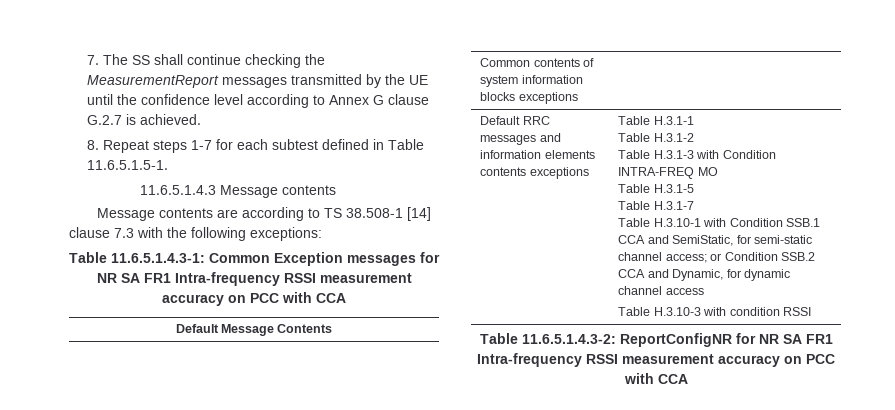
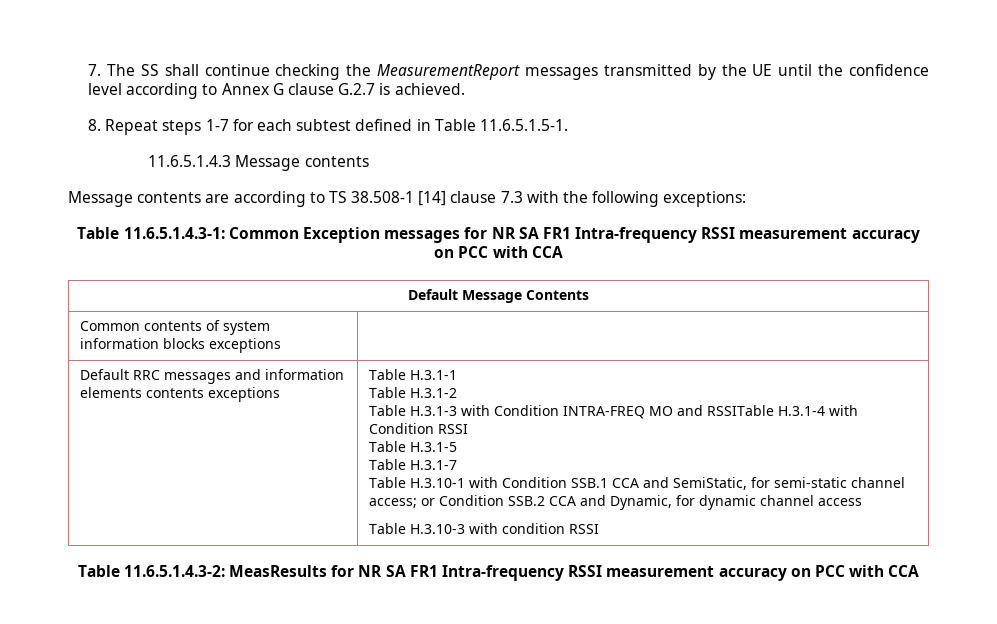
- Table H.3.1-3 with Condition INTRA-FREQ MO
+ Table H.3.1-3 with Condition INTRA-FREQ MO and RSSITable H.3.1-4 with Condition RSSI
- Table 11.6.5.1.4.3-2: ReportConfigNR for NR SA FR1 Intra-frequency RSSI measurement accuracy on PCC with CCA
+ Table 11.6.5.1.4.3-2: MeasResults for NR SA FR1 Intra-frequency RSSI measurement accuracy on PCC with CCA

